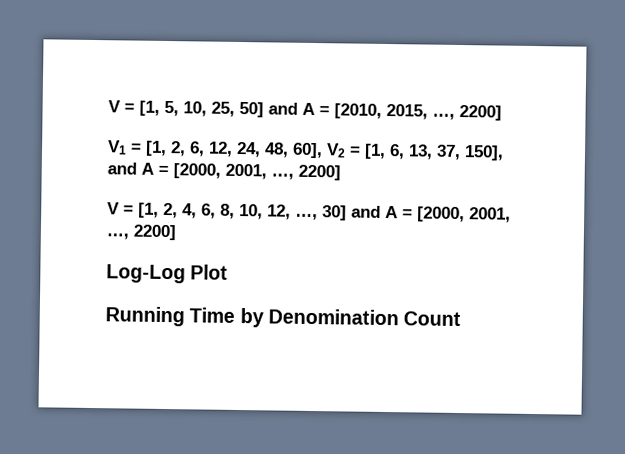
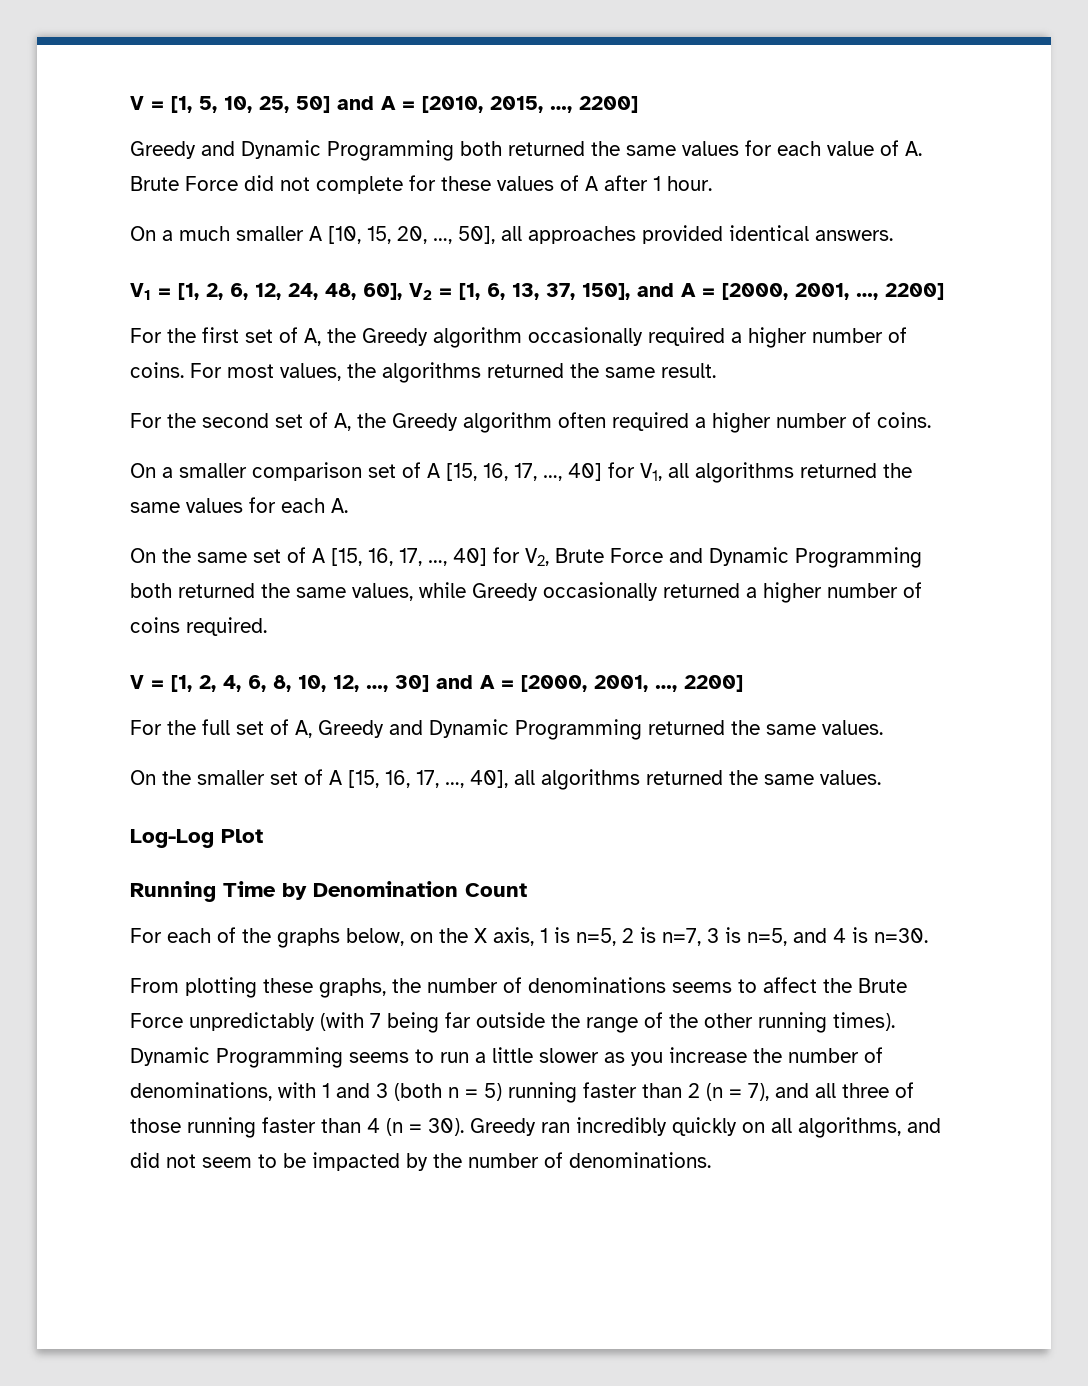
+ Greedy and Dynamic Programming both returned the same values for each value of A. Brute Force did not complete for these values of A after 1 hour.
+ On a much smaller A [10, 15, 20, …, 50], all approaches provided identical answers.
+ For the first set of A, the Greedy algorithm occasionally required a higher number of coins. For most values, the algorithms returned the same result.
+ For the second set of A, the Greedy algorithm often required a higher number of coins.
+ On a smaller comparison set of A [15, 16, 17, …, 40] for V1, all algorithms returned the same values for each A.
+ On the same set of A [15, 16, 17, …, 40] for V2, Brute Force and Dynamic Programming both returned the same values, while Greedy occasionally returned a higher number of coins required.
+ For the full set of A, Greedy and Dynamic Programming returned the same values.
+ On the smaller set of A [15, 16, 17, …, 40], all algorithms returned the same values.
+ For each of the graphs below, on the X axis, 1 is n=5, 2 is n=7, 3 is n=5, and 4 is n=30.
+ From plotting these graphs, the number of denominations seems to affect the Brute Force unpredictably (with 7 being far outside the range of the other running times). Dynamic Programming seems to run a little slower as you increase the number of denominations, with 1 and 3 (both n = 5) running faster than 2 (n = 7), and all three of those running faster than 4 (n = 30). Greedy ran incredibly quickly on all algorithms, and did not seem to be impacted by the number of denominations.

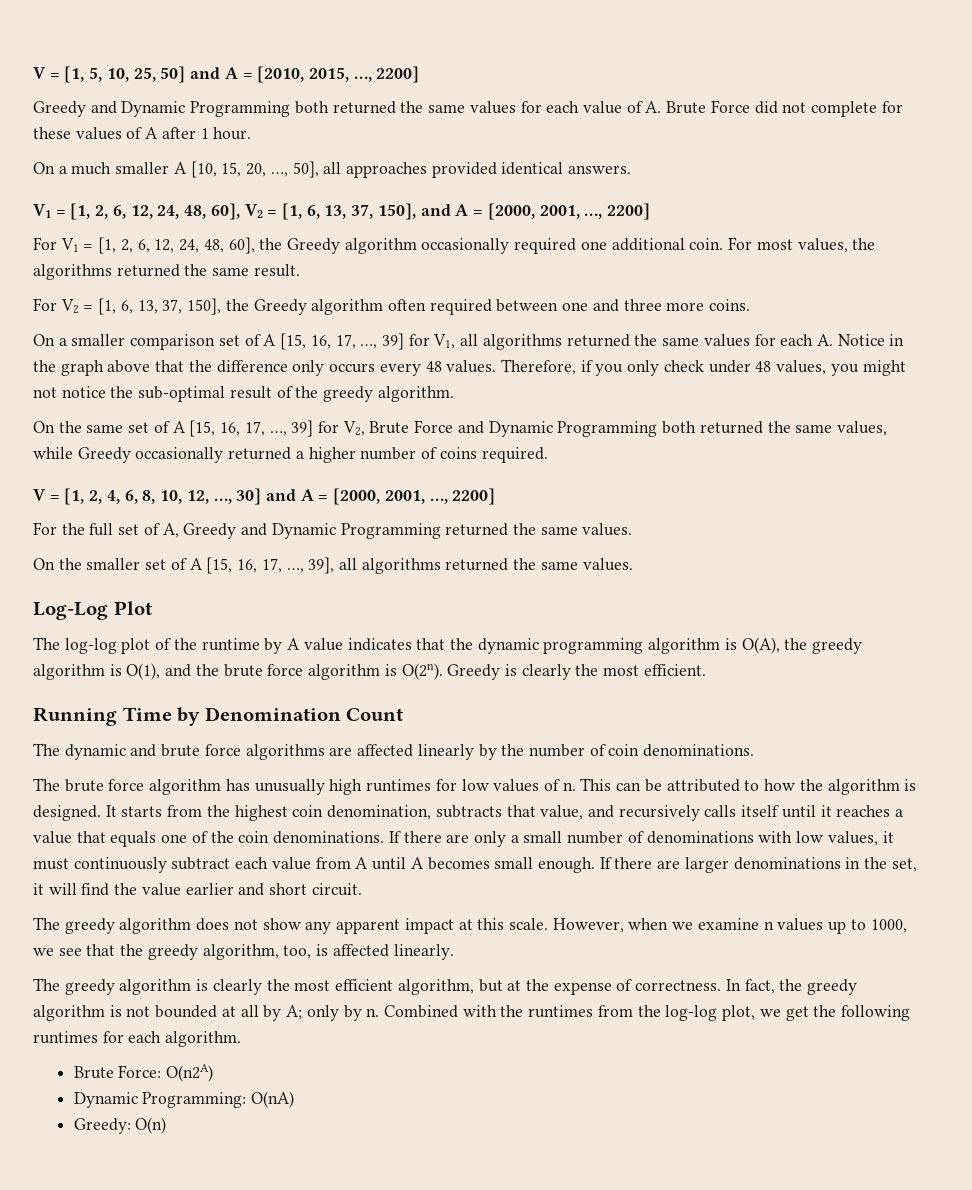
- For the first set of A, the Greedy algorithm occasionally required a higher number of coins.
+ For V1 = [1, 2, 6, 12, 24, 48, 60], the Greedy algorithm occasionally required one additional coin.
- For the second set of A, the Greedy algorithm often required a higher number of coins.
+ For V2 = [1, 6, 13, 37, 150], the Greedy algorithm often required between one and three more coins.
- On a smaller comparison set of A [15, 16, 17, …, 40] for V1, all algorithms returned the same values for each A.
+ On a smaller comparison set of A [15, 16, 17, …, 39] for V1, all algorithms returned the same values for each A. Notice in the graph above that the difference only occurs every 48 values. Therefore, if you only check under 48 values, you might not notice the sub-optimal result of the greedy algorithm.
- On the same set of A [15, 16, 17, …, 40] for V2, Brute Force and Dynamic Programming both returned the same values, while Greedy occasionally returned a higher number of coins required.
+ On the same set of A [15, 16, 17, …, 39] for V2, Brute Force and Dynamic Programming both returned the same values, while Greedy occasionally returned a higher number of coins required.
- On the smaller set of A [15, 16, 17, …, 40], all algorithms returned the same values.
+ On the smaller set of A [15, 16, 17, …, 39], all algorithms returned the same values.
+ The log-log plot of the runtime by A value indicates that the dynamic programming algorithm is O(A), the greedy algorithm is O(1), and the brute force algorithm is O(2n). Greedy is clearly the most efficient.
- For each of the graphs below, on the X axis, 1 is n=5, 2 is n=7, 3 is n=5, and 4 is n=30.
- From plotting these graphs, the number of denominations seems to affect the Brute Force unpredictably (with 7 being far outside the range of the other running times). Dynamic Programming seems to run a little slower as you increase the number of denominations, with 1 and 3 (both n = 5) running faster than 2 (n = 7), and all three of those running faster than 4 (n = 30). Greedy ran incredibly quickly on all algorithms, and did not seem to be impacted by the number of denominations.
+ The dynamic and brute force algorithms are affected linearly by the number of coin denominations.
+ The brute force algorithm has unusually high runtimes for low values of n. This can be attributed to how the algorithm is designed. It starts from the highest coin denomination, subtracts that value, and recursively calls itself until it reaches a value that equals one of the coin denominations. If there are only a small number of denominations with low values, it must continuously subtract each value from A until A becomes small enough. If there are larger denominations in the set, it will find the value earlier and short circuit.
+ The greedy algorithm does not show any apparent impact at this scale. However, when we examine n values up to 1000, we see that the greedy algorithm, too, is affected linearly.
+ The greedy algorithm is clearly the most efficient algorithm, but at the expense of correctness. In fact, the greedy algorithm is not bounded at all by A; only by n. Combined with the runtimes from the log-log plot, we get the following runtimes for each algorithm.
+ Brute Force: O(n2A)
+ Dynamic Programming: O(nA)
+ Greedy: O(n)

